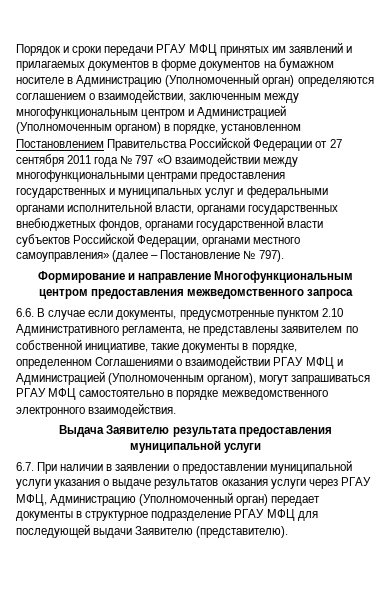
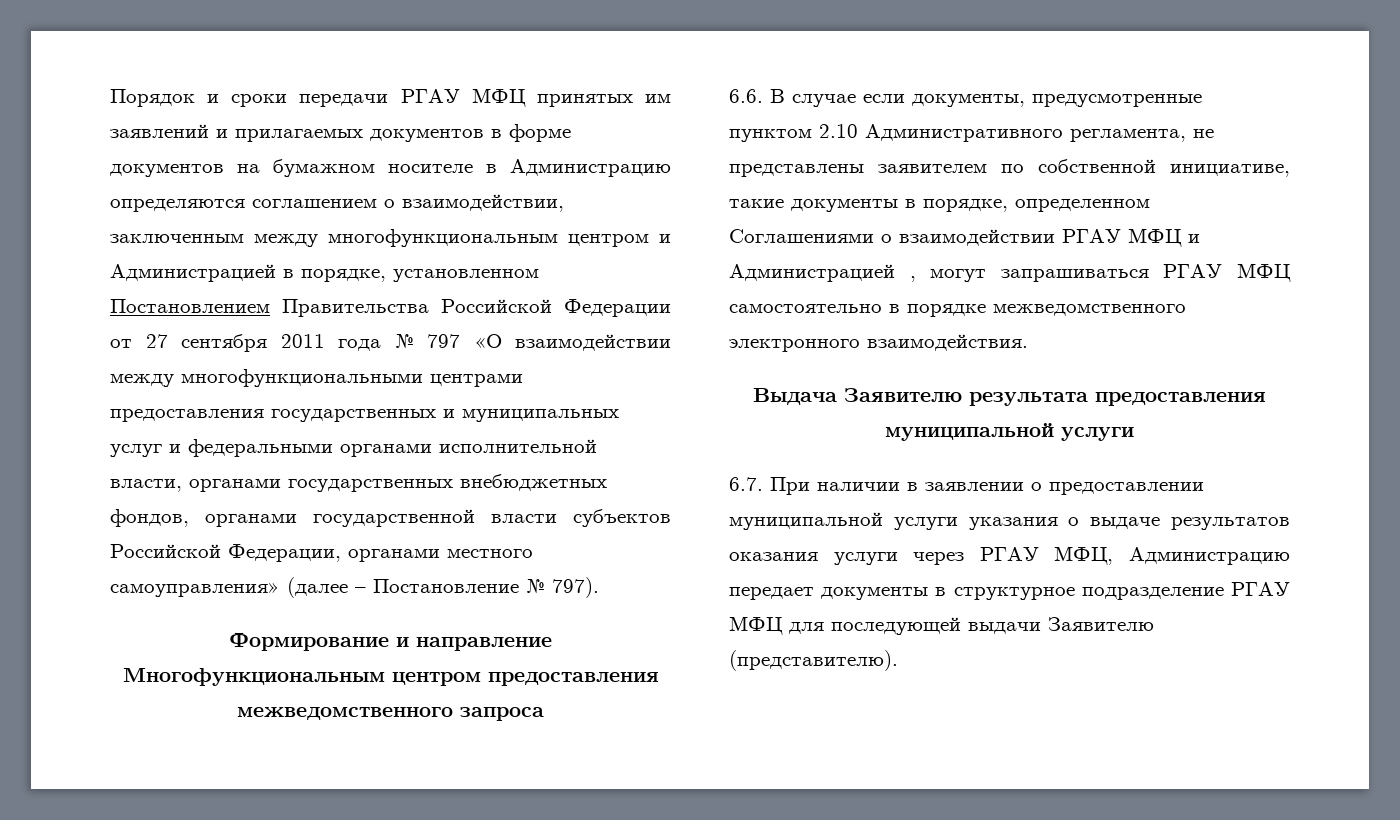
- Порядок и сроки передачи РГАУ МФЦ принятых им заявлений и прилагаемых документов в форме документов на бумажном носителе в Администрацию (Уполномоченный орган) определяются соглашением о взаимодействии, заключенным между многофункциональным центром и Администрацией (Уполномоченным органом) в порядке, установленном Постановлением Правительства Российской Федерации от 27 сентября 2011 года № 797 «О взаимодействии между многофункциональными центрами предоставления государственных и муниципальных услуг и федеральными органами исполнительной власти, органами государственных внебюджетных фондов, органами государственной власти субъектов Российской Федерации, органами местного самоуправления» (далее – Постановление № 797).
+ Порядок и сроки передачи РГАУ МФЦ принятых им заявлений и прилагаемых документов в форме документов на бумажном носителе в Администрацию определяются соглашением о взаимодействии, заключенным между многофункциональным центром и Администрацией в порядке, установленном Постановлением Правительства Российской Федерации от 27 сентября 2011 года № 797 «О взаимодействии между многофункциональными центрами предоставления государственных и муниципальных услуг и федеральными органами исполнительной власти, органами государственных внебюджетных фондов, органами государственной власти субъектов Российской Федерации, органами местного самоуправления» (далее – Постановление № 797).
- 6.6. В случае если документы, предусмотренные пунктом 2.10 Административного регламента, не представлены заявителем по собственной инициативе, такие документы в порядке, определенном Соглашениями о взаимодействии РГАУ МФЦ и Администрацией (Уполномоченным органом), могут запрашиваться РГАУ МФЦ самостоятельно в порядке межведомственного электронного взаимодействия.
+ 6.6. В случае если документы, предусмотренные пунктом 2.10 Административного регламента, не представлены заявителем по собственной инициативе, такие документы в порядке, определенном Соглашениями о взаимодействии РГАУ МФЦ и Администрацией , могут запрашиваться РГАУ МФЦ самостоятельно в порядке межведомственного электронного взаимодействия.
- 6.7. При наличии в заявлении о предоставлении муниципальной услуги указания о выдаче результатов оказания услуги через РГАУ МФЦ, Администрацию (Уполномоченный орган) передает документы в структурное подразделение РГАУ МФЦ для последующей выдачи Заявителю (представителю).
+ 6.7. При наличии в заявлении о предоставлении муниципальной услуги указания о выдаче результатов оказания услуги через РГАУ МФЦ, Администрацию передает документы в структурное подразделение РГАУ МФЦ для последующей выдачи Заявителю (представителю).

